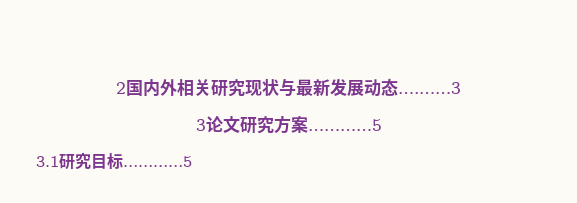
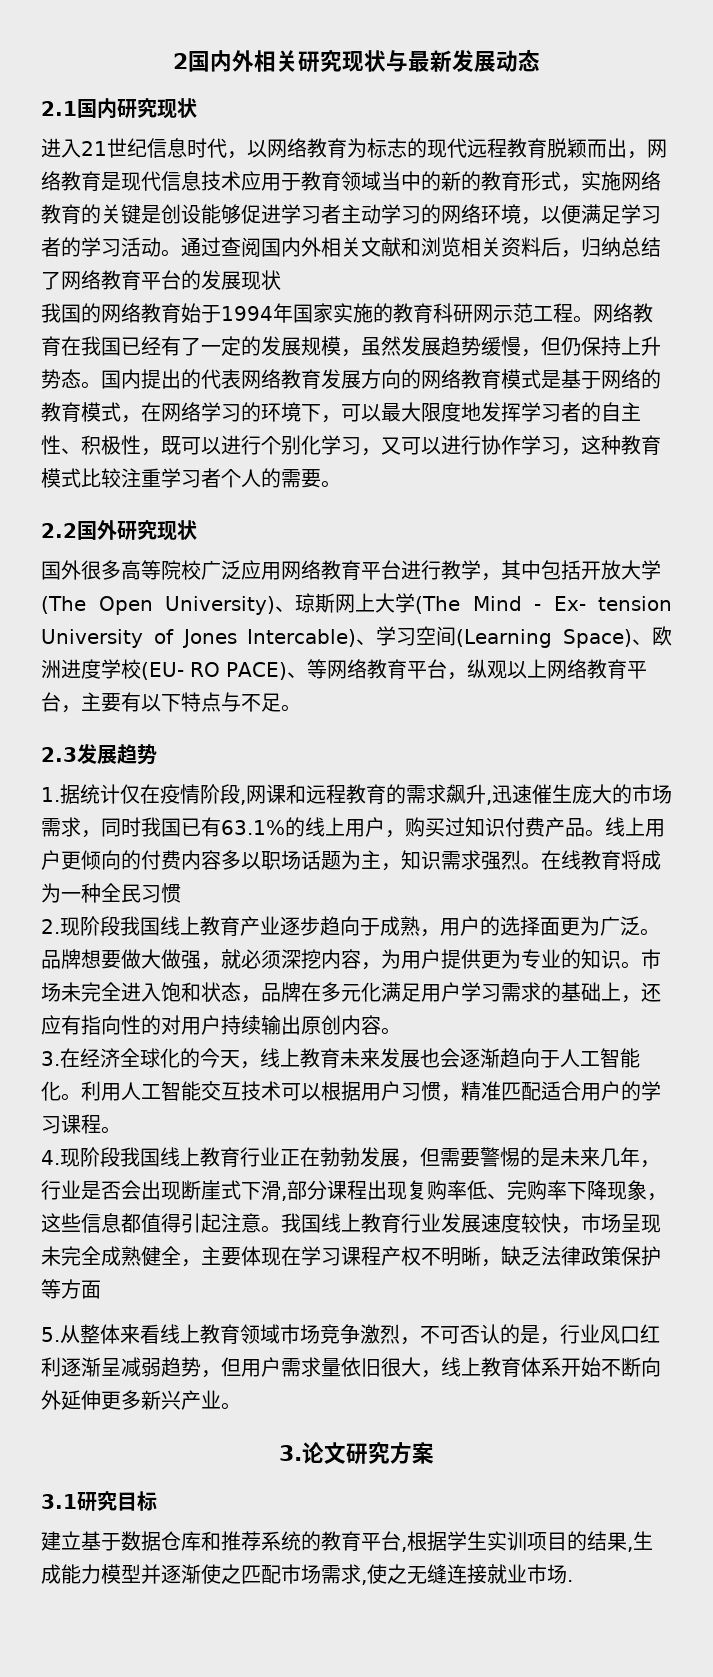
- 2国内外相关研究现状与最新发展动态….……3
- 3论文研究方案…………5
+ 2国内外相关研究现状与最新发展动态
+ 2.1国内研究现状
+ 进入21世纪信息时代，以网络教育为标志的现代远程教育脱颖而出，网络教育是现代信息技术应用于教育领域当中的新的教育形式，实施网络教育的关键是创设能够促进学习者主动学习的网络环境，以便满足学习者的学习活动。通过查阅国内外相关文献和浏览相关资料后，归纳总结了网络教育平台的发展现状
+ 我国的网络教育始于1994年国家实施的教育科研网示范工程。网络教育在我国已经有了一定的发展规模，虽然发展趋势缓慢，但仍保持上升势态。国内提出的代表网络教育发展方向的网络教育模式是基于网络的教育模式，在网络学习的环境下，可以最大限度地发挥学习者的自主性、积极性，既可以进行个别化学习，又可以进行协作学习，这种教育模式比较注重学习者个人的需要。
+ 2.2国外研究现状
+ 国外很多高等院校广泛应用网络教育平台进行教学，其中包括开放大学(The Open University)、琼斯网上大学(The Mind - Ex- tension University of Jones Intercable)、学习空间(Learning Space)、欧洲进度学校(EU- RO PACE)、等网络教育平台，纵观以上网络教育平台，主要有以下特点与不足。
+ 2.3发展趋势
+ 1.据统计仅在疫情阶段,网课和远程教育的需求飙升,迅速催生庞大的市场需求，同时我国已有63.1%的线上用户，购买过知识付费产品。线上用户更倾向的付费内容多以职场话题为主，知识需求强烈。在线教育将成为一种全民习惯
+ 2.现阶段我国线上教育产业逐步趋向于成熟，用户的选择面更为广泛。品牌想要做大做强，就必须深挖内容，为用户提供更为专业的知识。市场未完全进入饱和状态，品牌在多元化满足用户学习需求的基础上，还应有指向性的对用户持续输出原创内容。
+ 3.在经济全球化的今天，线上教育未来发展也会逐渐趋向于人工智能化。利用人工智能交互技术可以根据用户习惯，精准匹配适合用户的学习课程。
+ 4.现阶段我国线上教育行业正在勃勃发展，但需要警惕的是未来几年，行业是否会出现断崖式下滑,部分课程出现复购率低、完购率下降现象，这些信息都值得引起注意。我国线上教育行业发展速度较快，市场呈现未完全成熟健全，主要体现在学习课程产权不明晰，缺乏法律政策保护等方面
+ 5.从整体来看线上教育领域市场竞争激烈，不可否认的是，行业风口红利逐渐呈减弱趋势，但用户需求量依旧很大，线上教育体系开始不断向外延伸更多新兴产业。
+ 3.论文研究方案
- 3.1研究目标…………5
+ 3.1研究目标
+ 建立基于数据仓库和推荐系统的教育平台,根据学生实训项目的结果,生成能力模型并逐渐使之匹配市场需求,使之无缝连接就业市场.

